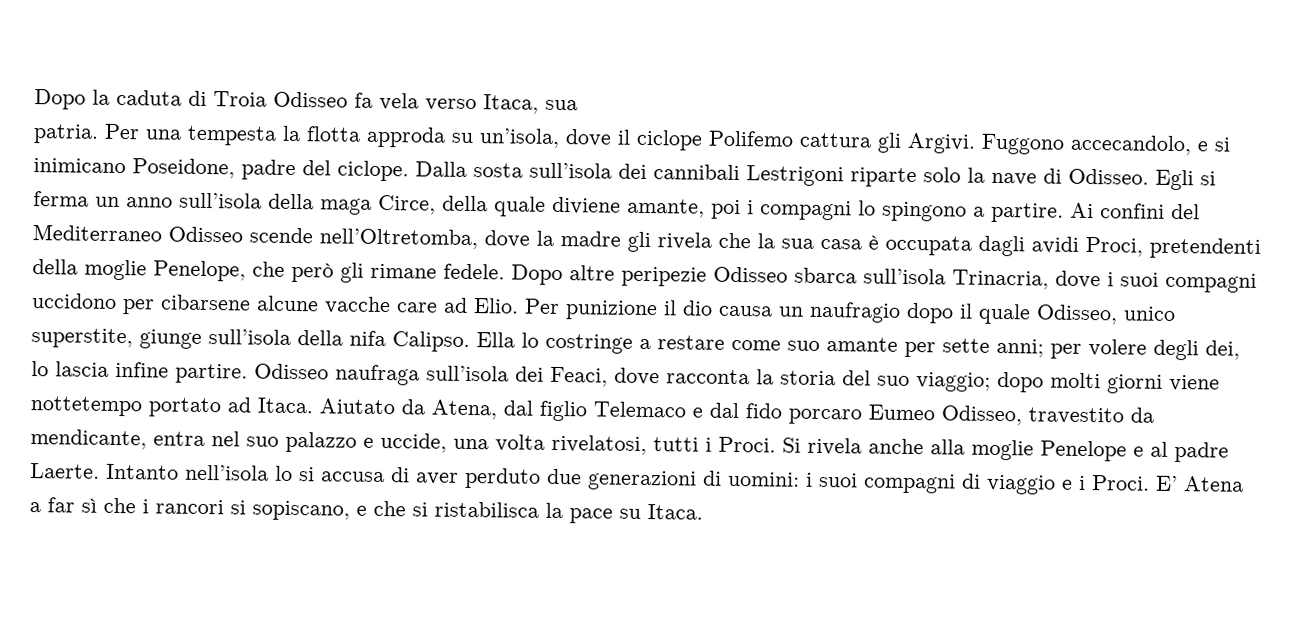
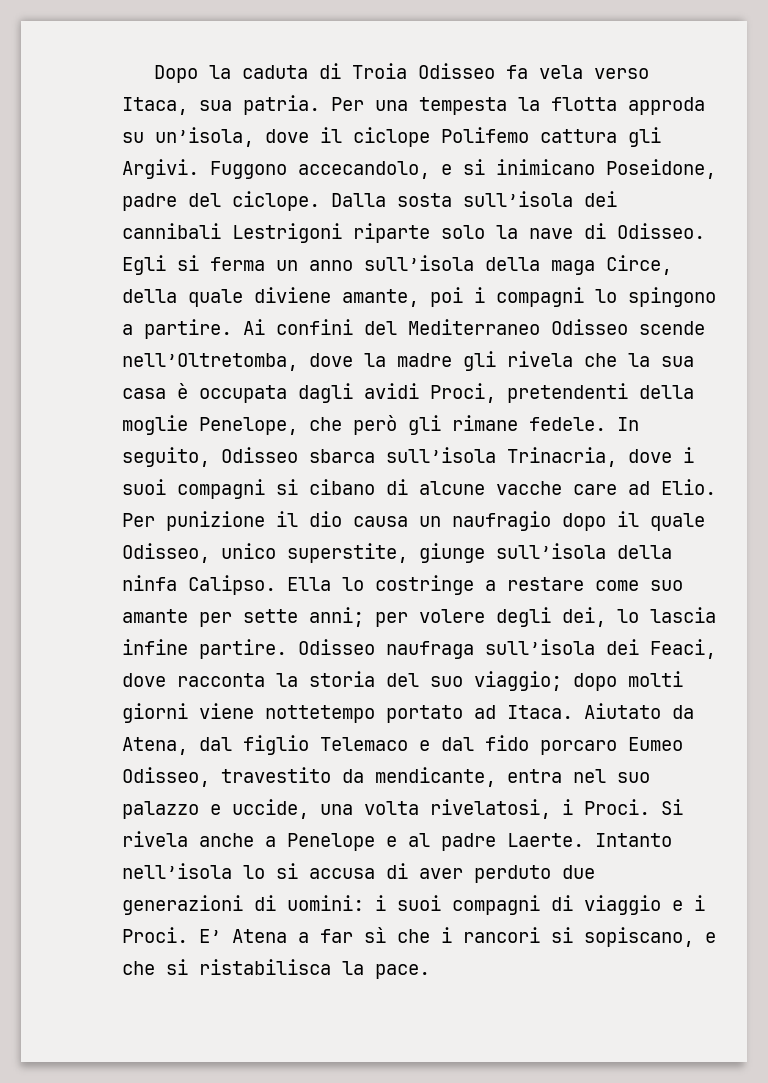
- Dopo la caduta di Troia Odisseo fa vela verso Itaca, sua
- patria.
+ Dopo la caduta di Troia Odisseo fa vela verso Itaca, sua patria.
- Dopo altre peripezie Odisseo sbarca sull’isola Trinacria, dove i suoi compagni uccidono per cibarsene alcune vacche care ad Elio.
+ In seguito, Odisseo sbarca sull’isola Trinacria, dove i suoi compagni si cibano di alcune vacche care ad Elio.
- Per punizione il dio causa un naufragio dopo il quale Odisseo, unico superstite, giunge sull’isola della nifa Calipso.
+ Per punizione il dio causa un naufragio dopo il quale Odisseo, unico superstite, giunge sull’isola della ninfa Calipso.
- Aiutato da Atena, dal figlio Telemaco e dal fido porcaro Eumeo Odisseo, travestito da mendicante, entra nel suo palazzo e uccide, una volta rivelatosi, tutti i Proci.
+ Aiutato da Atena, dal figlio Telemaco e dal fido porcaro Eumeo Odisseo, travestito da mendicante, entra nel suo palazzo e uccide, una volta rivelatosi, i Proci.
- Si rivela anche alla moglie Penelope e al padre Laerte.
+ Si rivela anche a Penelope e al padre Laerte.
- E’ Atena a far sì che i rancori si sopiscano, e che si ristabilisca la pace su Itaca.
+ E’ Atena a far sì che i rancori si sopiscano, e che si ristabilisca la pace.

